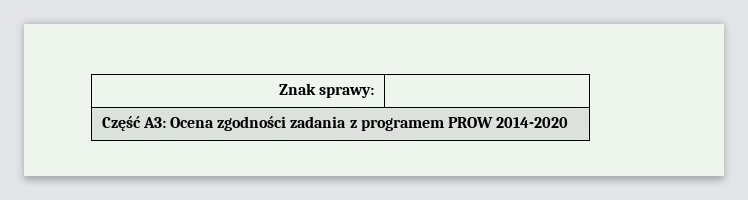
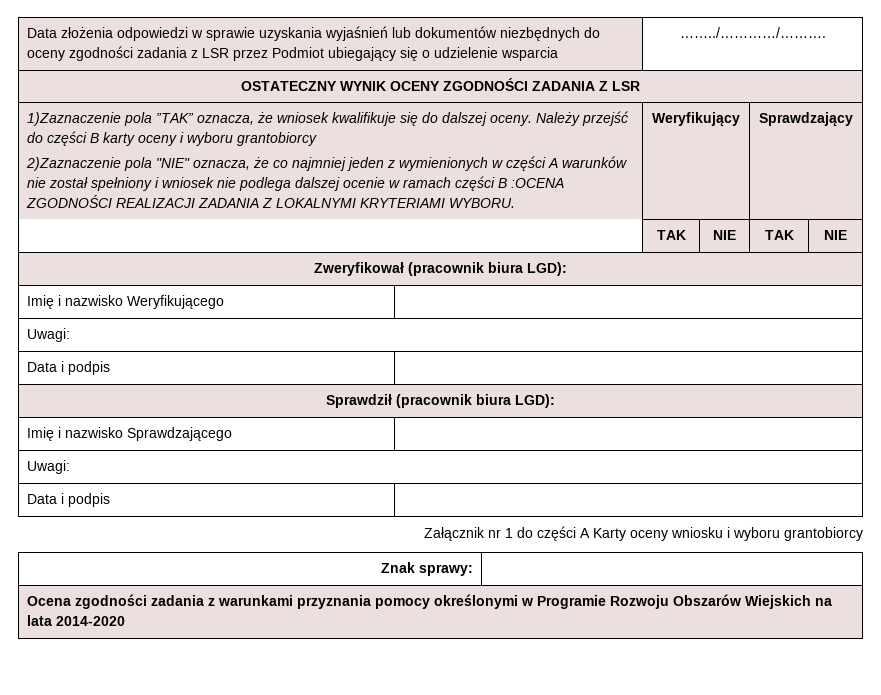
+ Data złożenia odpowiedzi w sprawie uzyskania wyjaśnień lub dokumentów niezbędnych do oceny zgodności zadania z LSR przez Podmiot ubiegający się o udzielenie wsparcia | ……../…………/……….
+ OSTATECZNY WYNIK OCENY ZGODNOŚCI ZADANIA Z LSR
+ 1)Zaznaczenie pola ”TAK” oznacza, że wniosek kwalifikuje się do dalszej oceny. Należy przejść do części B karty oceny i wyboru grantobiorcy
+ 2)Zaznaczenie pola "NIE" oznacza, że co najmniej jeden z wymienionych w części A warunków nie został spełniony i wniosek nie podlega dalszej ocenie w ramach części B :OCENA ZGODNOŚCI REALIZACJI ZADANIA Z LOKALNYMI KRYTERIAMI WYBORU. | Weryfikujący | Sprawdzający
+ | TAK | NIE | TAK | NIE
+ Zweryfikował (pracownik biura LGD):
+ Imię i nazwisko Weryfikującego |
+ Uwagi:
+ Data i podpis |
+ Sprawdził (pracownik biura LGD):
+ Imię i nazwisko Sprawdzającego |
+ Uwagi:
+ Data i podpis |
+ Załącznik nr 1 do części A Karty oceny wniosku i wyboru grantobiorcy
- Część A3: Ocena zgodności zadania z programem PROW 2014-2020
+ Ocena zgodności zadania z warunkami przyznania pomocy określonymi w Programie Rozwoju Obszarów Wiejskich na lata 2014-2020

